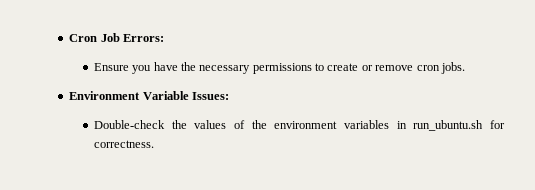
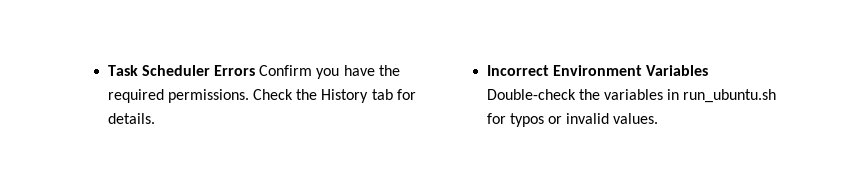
- Cron Job Errors:
- Ensure you have the necessary permissions to create or remove cron jobs.
- Environment Variable Issues:
- Double-check the values of the environment variables in run_ubuntu.sh for correctness.
+ Task Scheduler Errors Confirm you have the required permissions. Check the History tab for details.
+ Incorrect Environment Variables Double-check the variables in run_ubuntu.sh for typos or invalid values.

